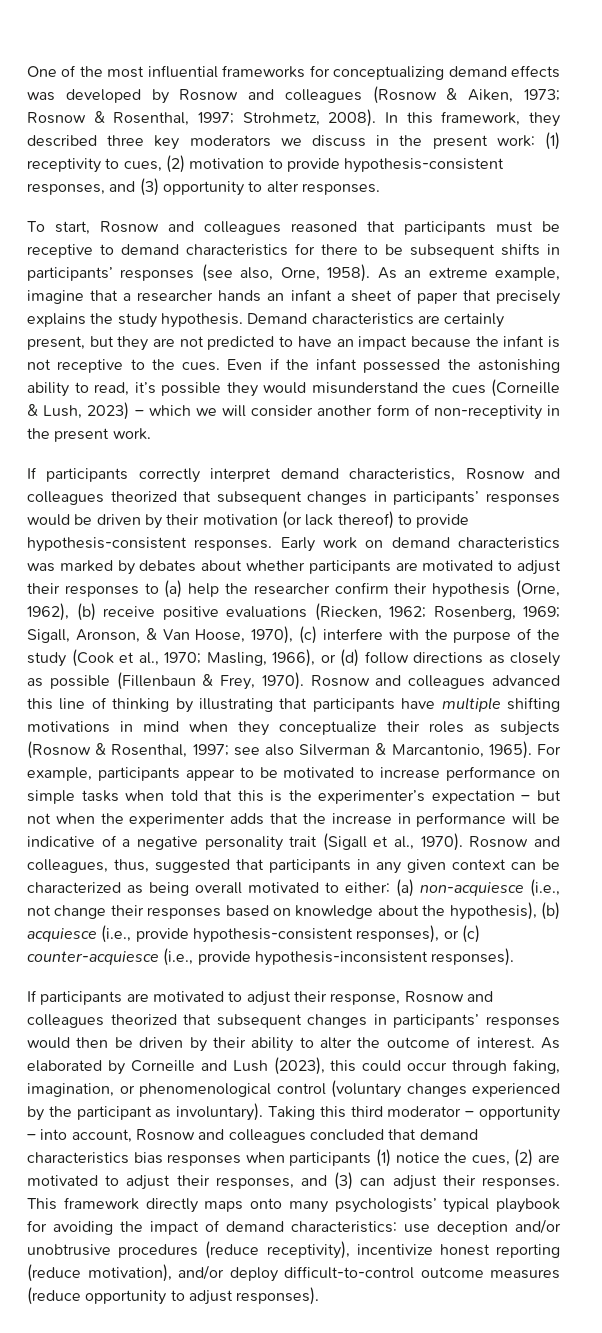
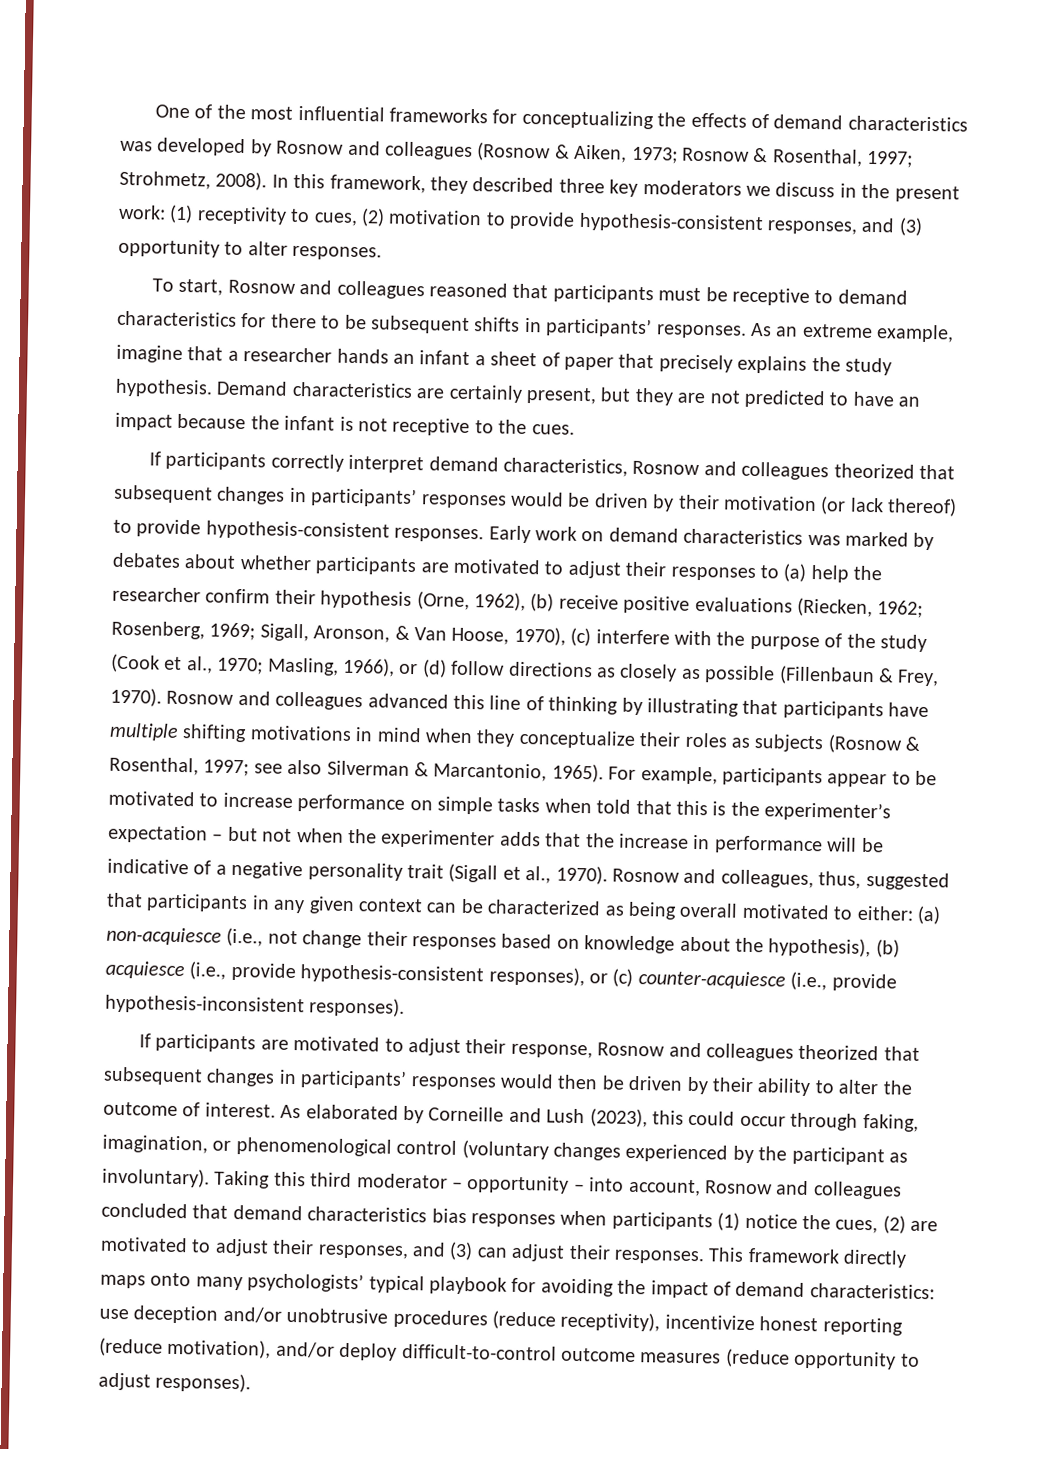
- One of the most influential frameworks for conceptualizing demand effects was developed by Rosnow and colleagues (Rosnow & Aiken, 1973; Rosnow & Rosenthal, 1997; Strohmetz, 2008).
+ One of the most influential frameworks for conceptualizing the effects of demand characteristics was developed by Rosnow and colleagues (Rosnow & Aiken, 1973; Rosnow & Rosenthal, 1997; Strohmetz, 2008).
- To start, Rosnow and colleagues reasoned that participants must be receptive to demand characteristics for there to be subsequent shifts in participants’ responses (see also, Orne, 1958).
+ To start, Rosnow and colleagues reasoned that participants must be receptive to demand characteristics for there to be subsequent shifts in participants’ responses.
- Even if the infant possessed the astonishing ability to read, it’s possible they would misunderstand the cues (Corneille & Lush, 2023) – which we will consider another form of non-receptivity in the present work.

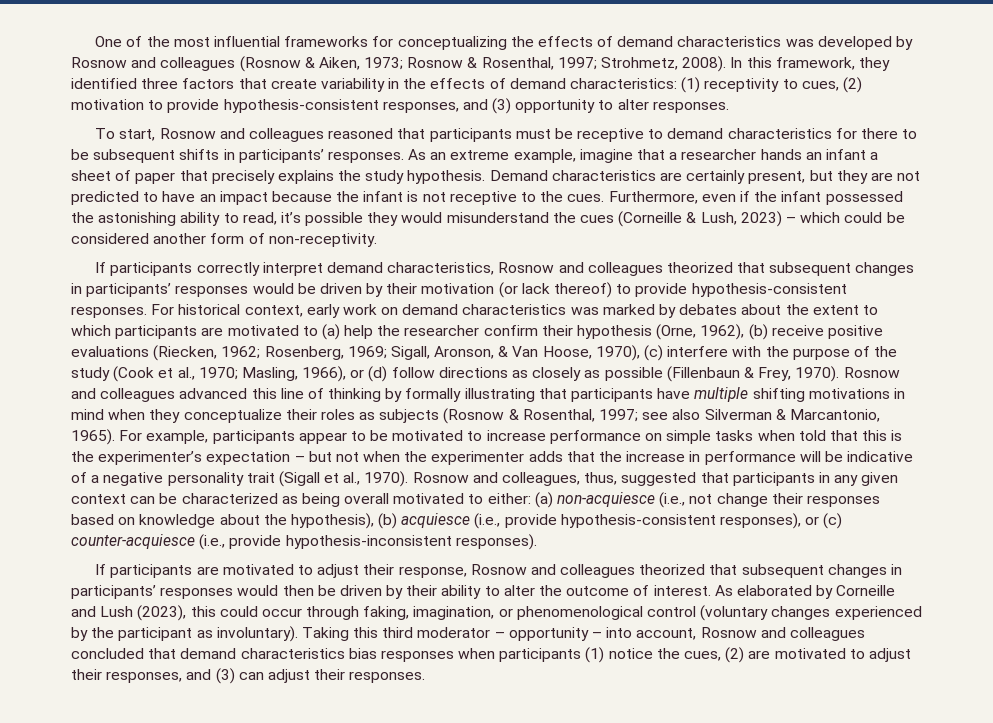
- In this framework, they described three key moderators we discuss in the present work: (1) receptivity to cues, (2) motivation to provide hypothesis-consistent responses, and (3) opportunity to alter responses.
+ In this framework, they identified three factors that create variability in the effects of demand characteristics: (1) receptivity to cues, (2) motivation to provide hypothesis-consistent responses, and (3) opportunity to alter responses.
+ Furthermore, even if the infant possessed the astonishing ability to read, it’s possible they would misunderstand the cues (Corneille & Lush, 2023) – which could be considered another form of non-receptivity.
- Early work on demand characteristics was marked by debates about whether participants are motivated to adjust their responses to (a) help the researcher confirm their hypothesis (Orne, 1962), (b) receive positive evaluations (Riecken, 1962; Rosenberg, 1969; Sigall, Aronson, & Van Hoose, 1970), (c) interfere with the purpose of the study (Cook et al., 1970; Masling, 1966), or (d) follow directions as closely as possible (Fillenbaun & Frey, 1970).
+ For historical context, early work on demand characteristics was marked by debates about the extent to which participants are motivated to (a) help the researcher confirm their hypothesis (Orne, 1962), (b) receive positive evaluations (Riecken, 1962; Rosenberg, 1969; Sigall, Aronson, & Van Hoose, 1970), (c) interfere with the purpose of the study (Cook et al., 1970; Masling, 1966), or (d) follow directions as closely as possible (Fillenbaun & Frey, 1970).
- Rosnow and colleagues advanced this line of thinking by illustrating that participants have multiple shifting motivations in mind when they conceptualize their roles as subjects (Rosnow & Rosenthal, 1997; see also Silverman & Marcantonio, 1965).
+ Rosnow and colleagues advanced this line of thinking by formally illustrating that participants have multiple shifting motivations in mind when they conceptualize their roles as subjects (Rosnow & Rosenthal, 1997; see also Silverman & Marcantonio, 1965).
- This framework directly maps onto many psychologists’ typical playbook for avoiding the impact of demand characteristics: use deception and/or unobtrusive procedures (reduce receptivity), incentivize honest reporting (reduce motivation), and/or deploy difficult-to-control outcome measures (reduce opportunity to adjust responses).

